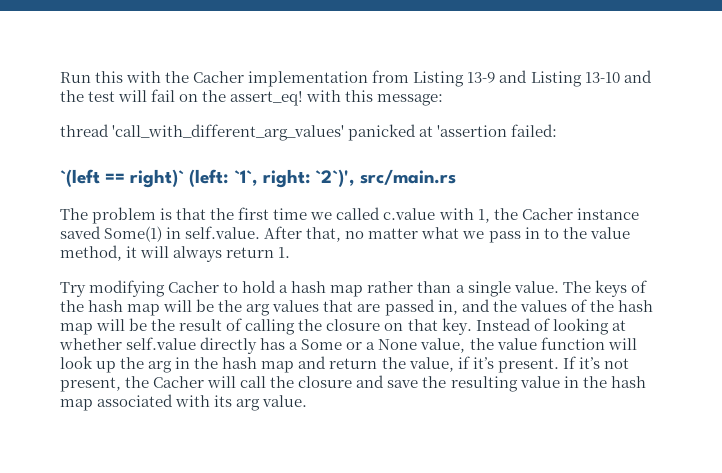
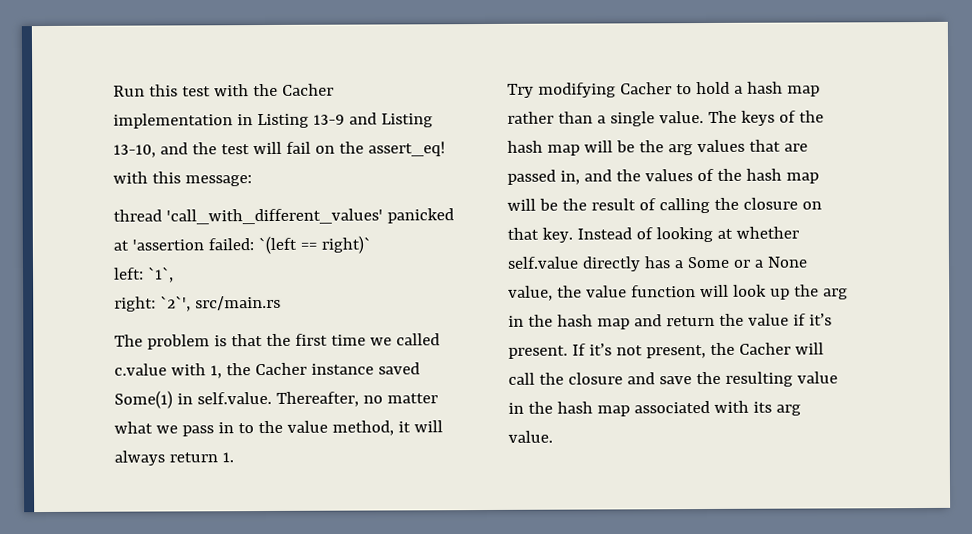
- Run this with the Cacher implementation from Listing 13-9 and Listing 13-10 and the test will fail on the assert_eq! with this message:
+ Run this test with the Cacher implementation in Listing 13-9 and Listing 13-10, and the test will fail on the assert_eq! with this message:
- thread 'call_with_different_arg_values' panicked at 'assertion failed:
- `(left == right)` (left: `1`, right: `2`)', src/main.rs
+ thread 'call_with_different_values' panicked at 'assertion failed: `(left == right)`
+ left: `1`,
+ right: `2`', src/main.rs
- The problem is that the first time we called c.value with 1, the Cacher instance saved Some(1) in self.value. After that, no matter what we pass in to the value method, it will always return 1.
+ The problem is that the first time we called c.value with 1, the Cacher instance saved Some(1) in self.value. Thereafter, no matter what we pass in to the value method, it will always return 1.
- Instead of looking at whether self.value directly has a Some or a None value, the value function will look up the arg in the hash map and return the value, if it’s present.
+ Instead of looking at whether self.value directly has a Some or a None value, the value function will look up the arg in the hash map and return the value if it’s present.

